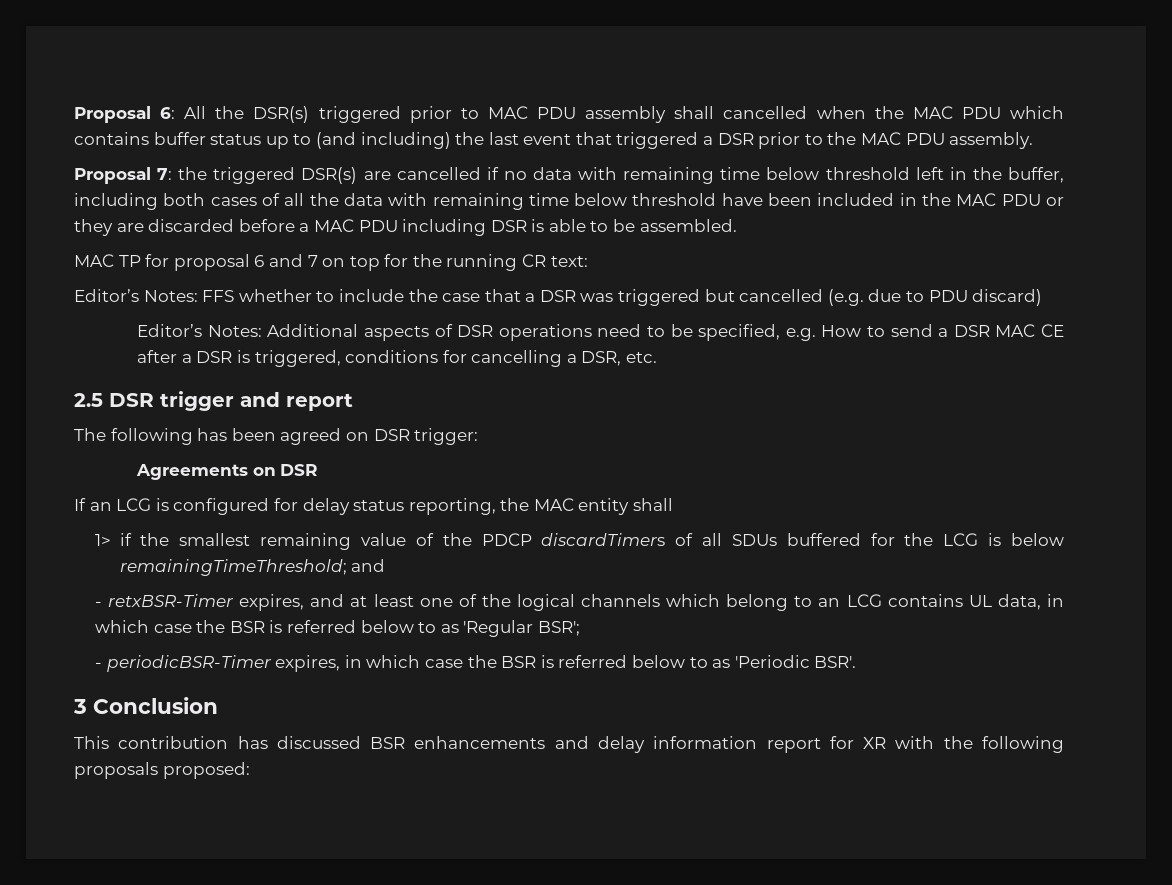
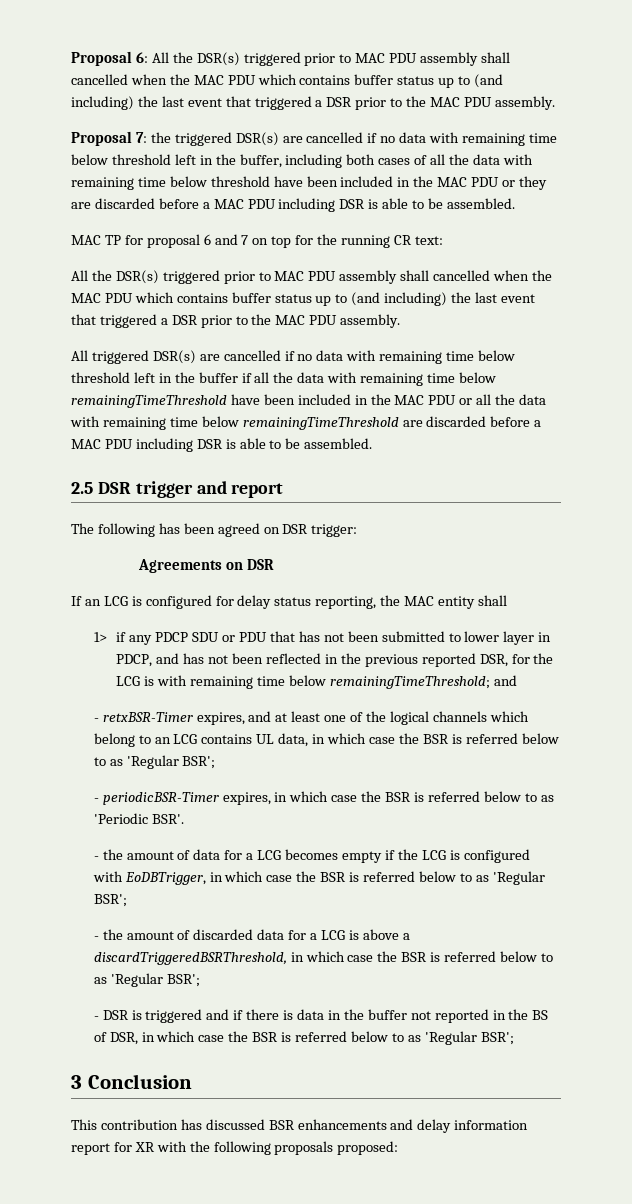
  MAC TP for proposal 6 and 7 on top for the running CR text:
- Editor’s Notes: FFS whether to include the case that a DSR was triggered but cancelled (e.g. due to PDU discard)
- Editor’s Notes: Additional aspects of DSR operations need to be specified, e.g. How to send a DSR MAC CE after a DSR is triggered, conditions for cancelling a DSR, etc.
+ All the DSR(s) triggered prior to MAC PDU assembly shall cancelled when the MAC PDU which contains buffer status up to (and including) the last event that triggered a DSR prior to the MAC PDU assembly.
+ All triggered DSR(s) are cancelled if no data with remaining time below threshold left in the buffer if all the data with remaining time below remainingTimeThreshold have been included in the MAC PDU or all the data with remaining time below remainingTimeThreshold are discarded before a MAC PDU including DSR is able to be assembled.
- 1> if the smallest remaining value of the PDCP discardTimers of all SDUs buffered for the LCG is below remainingTimeThreshold; and
+ 1> if any PDCP SDU or PDU that has not been submitted to lower layer in PDCP, and has not been reflected in the previous reported DSR, for the LCG is with remaining time below remainingTimeThreshold; and
+ - the amount of data for a LCG becomes empty if the LCG is configured with EoDBTrigger, in which case the BSR is referred below to as 'Regular BSR';
+ - the amount of discarded data for a LCG is above a discardTriggeredBSRThreshold, in which case the BSR is referred below to as 'Regular BSR';
+ - DSR is triggered and if there is data in the buffer not reported in the BS of DSR, in which case the BSR is referred below to as 'Regular BSR';

